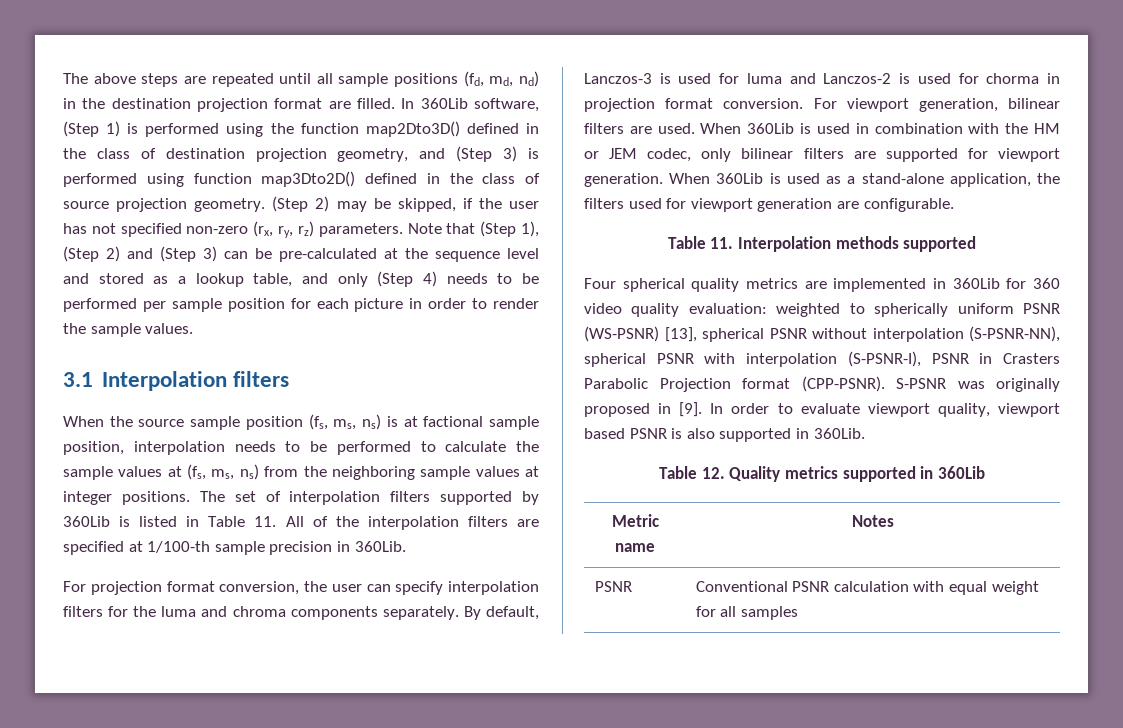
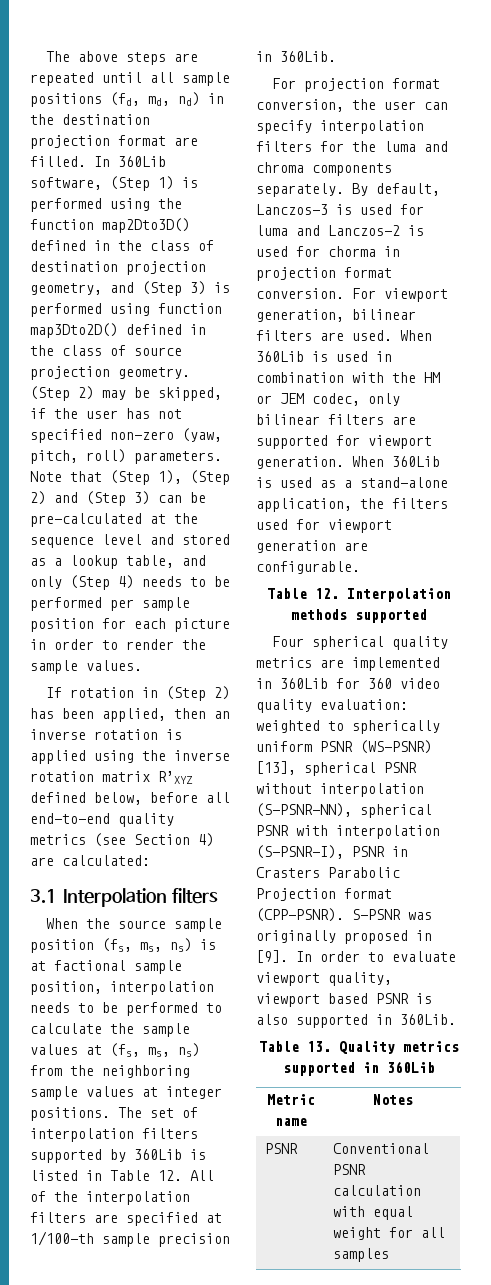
- (Step 2) may be skipped, if the user has not specified non-zero (rx, ry, rz) parameters.
+ (Step 2) may be skipped, if the user has not specified non-zero (yaw, pitch, roll) parameters.
+ If rotation in (Step 2) has been applied, then an inverse rotation is applied using the inverse rotation matrix R’XYZ defined below, before all end-to-end quality metrics (see Section 4) are calculated:
- The set of interpolation filters supported by 360Lib is listed in Table 11. All of the interpolation filters are specified at 1/100-th sample precision in 360Lib.
+ The set of interpolation filters supported by 360Lib is listed in Table 12. All of the interpolation filters are specified at 1/100-th sample precision in 360Lib.
- Table 11. Interpolation methods supported
+ Table 12. Interpolation methods supported
- Table 12. Quality metrics supported in 360Lib
+ Table 13. Quality metrics supported in 360Lib

